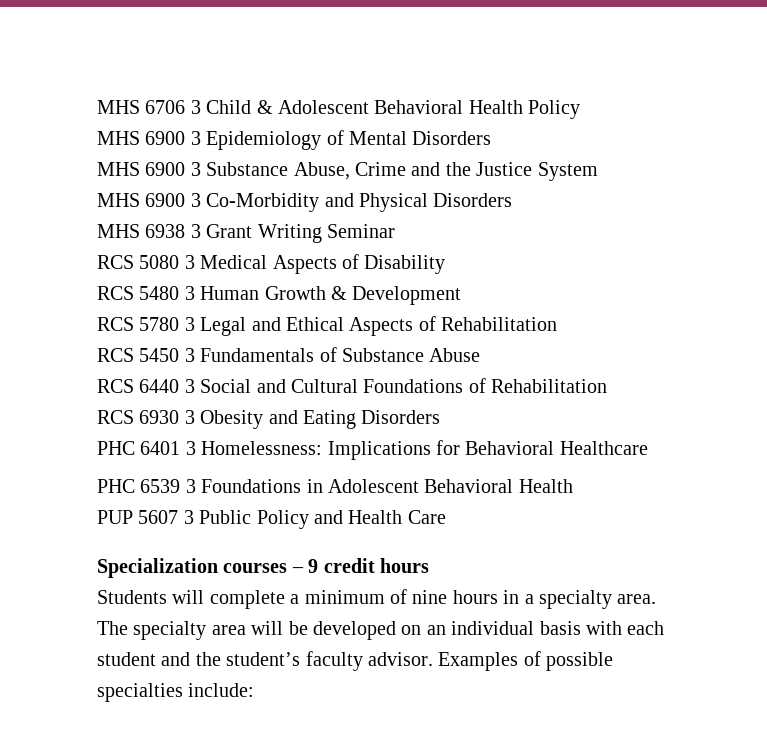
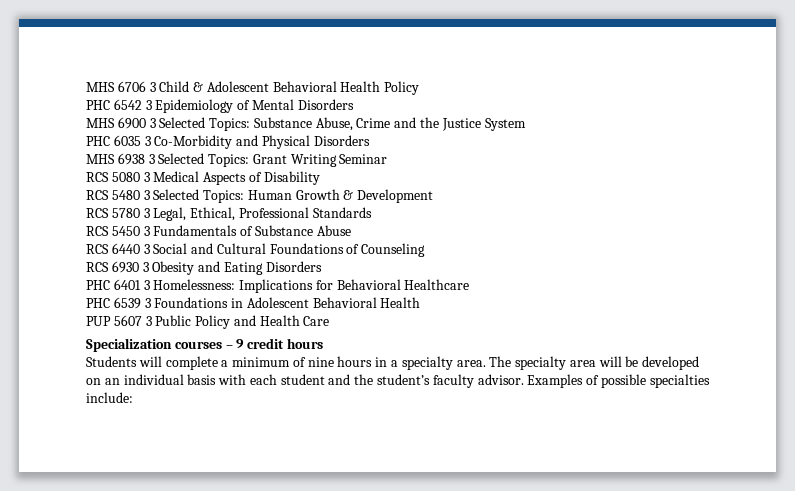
- MHS 6900 3 Epidemiology of Mental Disorders
+ PHC 6542 3 Epidemiology of Mental Disorders
- MHS 6900 3 Substance Abuse, Crime and the Justice System
+ MHS 6900 3 Selected Topics: Substance Abuse, Crime and the Justice System
- MHS 6900 3 Co-Morbidity and Physical Disorders
+ PHC 6035 3 Co-Morbidity and Physical Disorders
- MHS 6938 3 Grant Writing Seminar
+ MHS 6938 3 Selected Topics: Grant Writing Seminar
- RCS 5480 3 Human Growth & Development
+ RCS 5480 3 Selected Topics: Human Growth & Development
- RCS 5780 3 Legal and Ethical Aspects of Rehabilitation
+ RCS 5780 3 Legal, Ethical, Professional Standards
- RCS 6440 3 Social and Cultural Foundations of Rehabilitation
+ RCS 6440 3 Social and Cultural Foundations of Counseling

